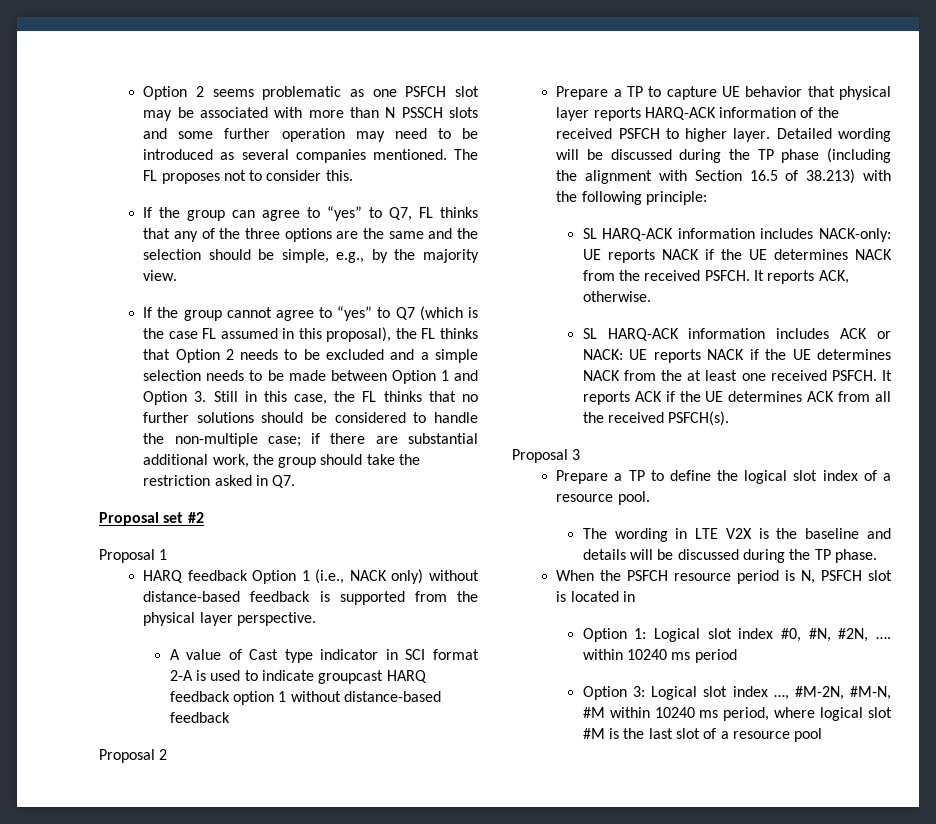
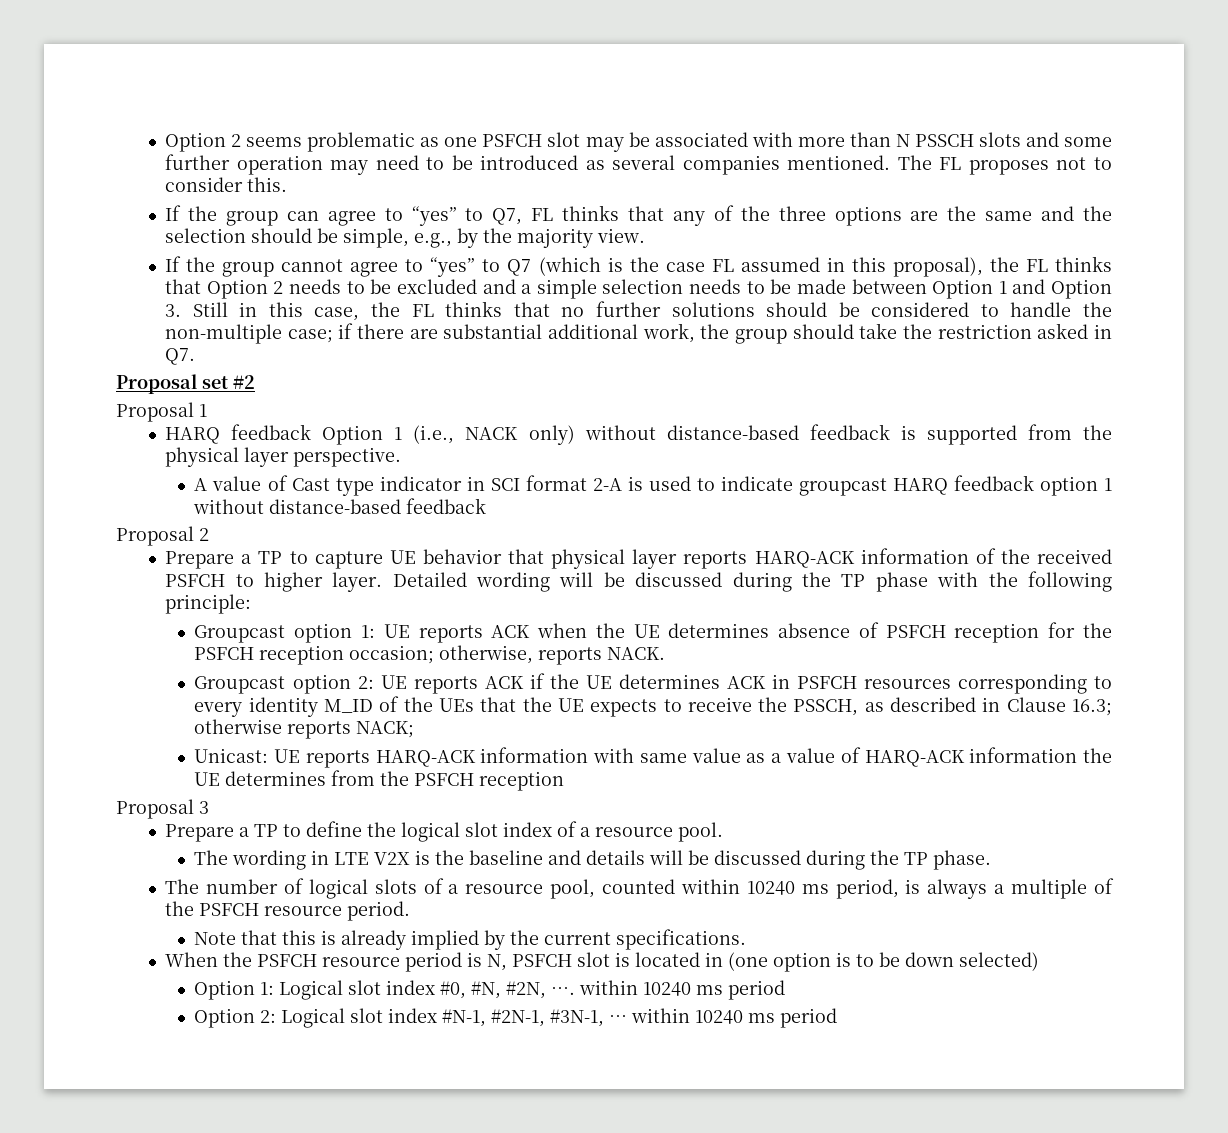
- Detailed wording will be discussed during the TP phase (including the alignment with Section 16.5 of 38.213) with the following principle:
- SL HARQ-ACK information includes NACK-only: UE reports NACK if the UE determines NACK from the received PSFCH. It reports ACK, otherwise.
- SL HARQ-ACK information includes ACK or NACK: UE reports NACK if the UE determines NACK from the at least one received PSFCH. It reports ACK if the UE determines ACK from all the received PSFCH(s).
+ Detailed wording will be discussed during the TP phase with the following principle:
+ Groupcast option 1: UE reports ACK when the UE determines absence of PSFCH reception for the PSFCH reception occasion; otherwise, reports NACK.
+ Groupcast option 2: UE reports ACK if the UE determines ACK in PSFCH resources corresponding to every identity M_ID of the UEs that the UE expects to receive the PSSCH, as described in Clause 16.3; otherwise reports NACK;
+ Unicast: UE reports HARQ-ACK information with same value as a value of HARQ-ACK information the UE determines from the PSFCH reception
+ The number of logical slots of a resource pool, counted within 10240 ms period, is always a multiple of the PSFCH resource period.
+ Note that this is already implied by the current specifications.
- When the PSFCH resource period is N, PSFCH slot is located in
+ When the PSFCH resource period is N, PSFCH slot is located in (one option is to be down selected)
- Option 3: Logical slot index …, #M-2N, #M-N, #M within 10240 ms period, where logical slot #M is the last slot of a resource pool
+ Option 2: Logical slot index #N-1, #2N-1, #3N-1, … within 10240 ms period

